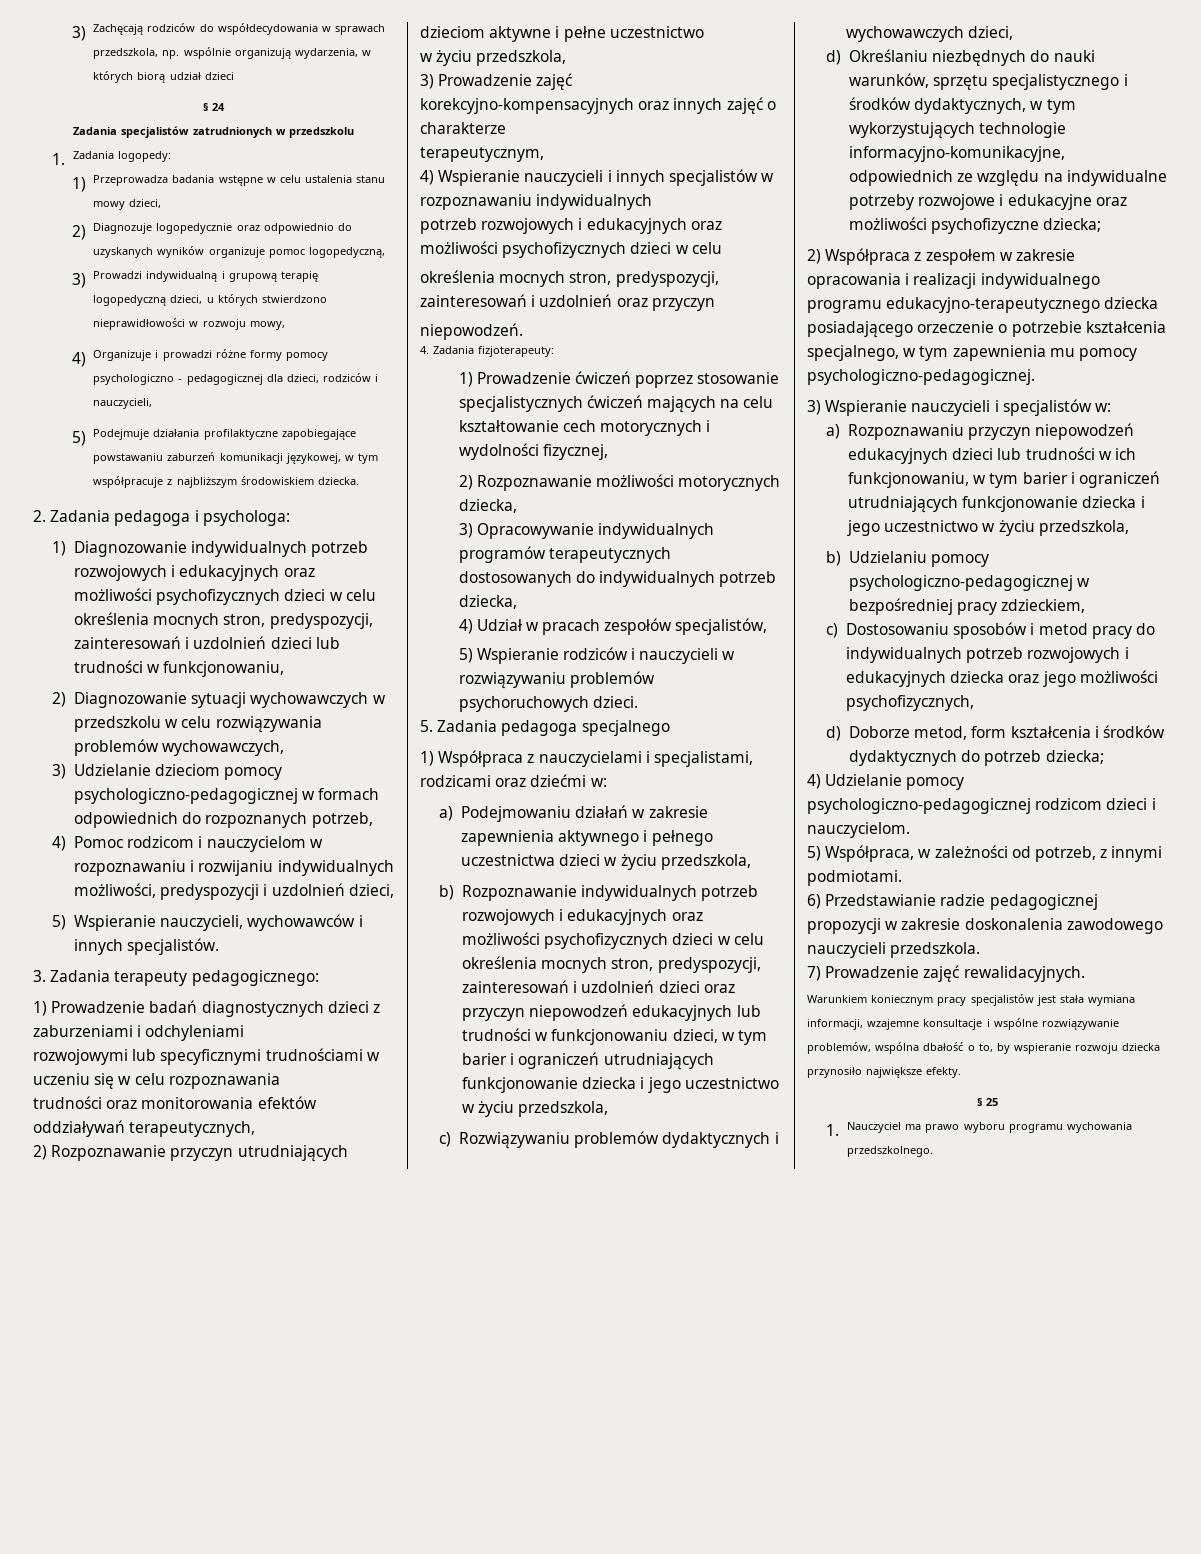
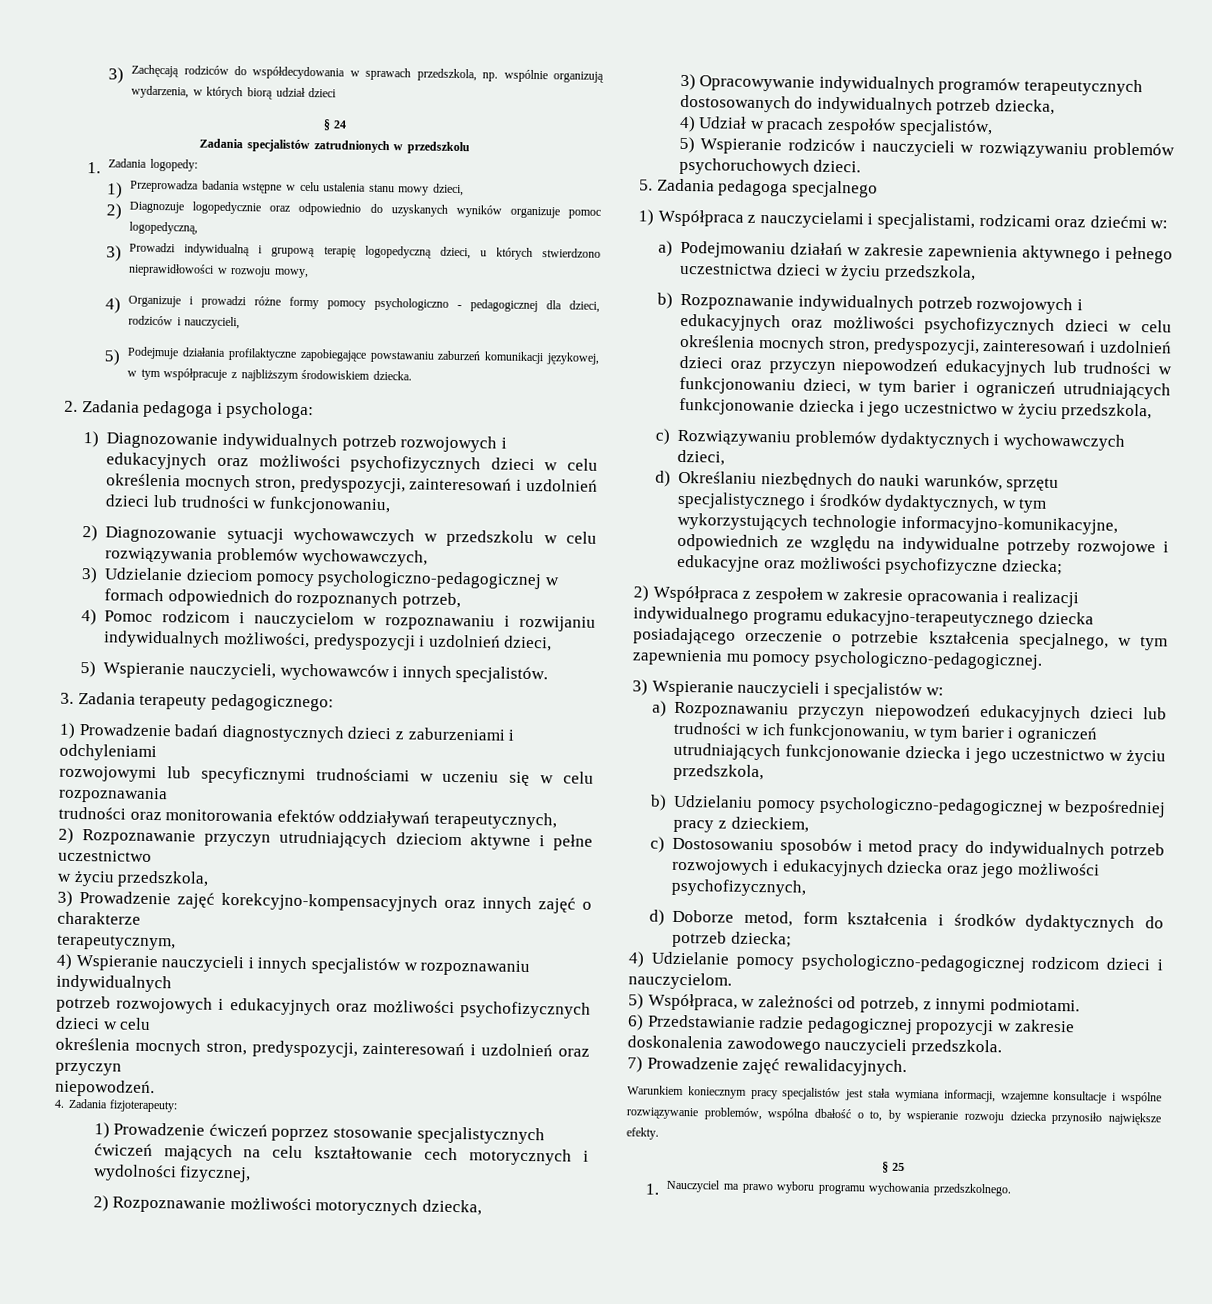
- b) Udzielaniu pomocy psychologiczno-pedagogicznej w bezpośredniej pracy zdzieckiem,
+ b) Udzielaniu pomocy psychologiczno-pedagogicznej w bezpośredniej pracy z dzieckiem,

